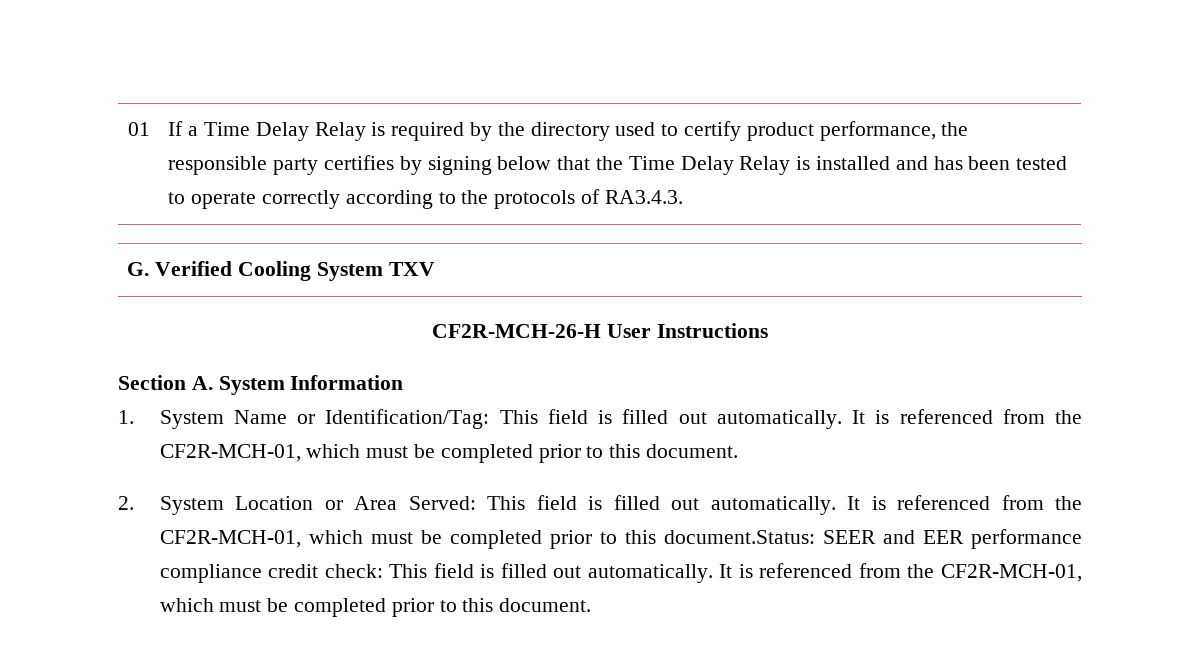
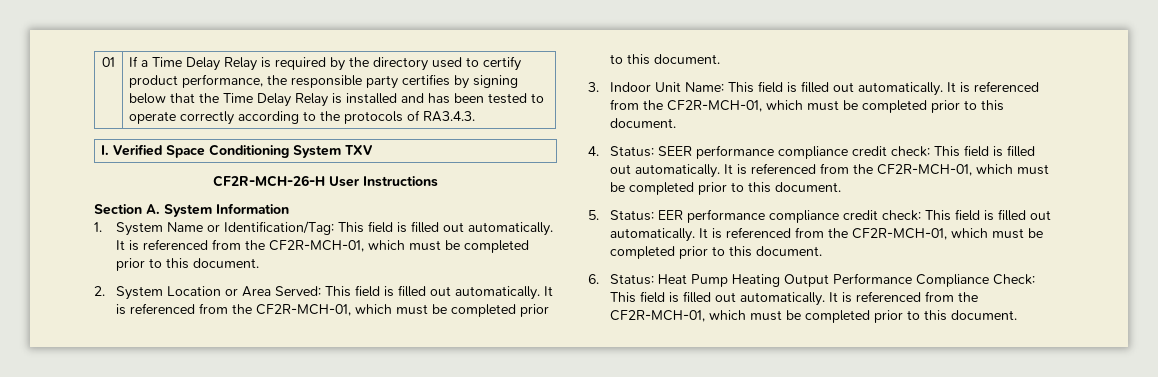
- G. Verified Cooling System TXV
+ I. Verified Space Conditioning System TXV
- 2. System Location or Area Served: This field is filled out automatically. It is referenced from the CF2R-MCH-01, which must be completed prior to this document.Status: SEER and EER performance compliance credit check: This field is filled out automatically.
+ 2. System Location or Area Served: This field is filled out automatically. It is referenced from the CF2R-MCH-01, which must be completed prior to this document.
+ 3. Indoor Unit Name: This field is filled out automatically. It is referenced from the CF2R-MCH-01, which must be completed prior to this document.
+ 4. Status: SEER performance compliance credit check: This field is filled out automatically. It is referenced from the CF2R-MCH-01, which must be completed prior to this document.
+ 5. Status: EER performance compliance credit check: This field is filled out automatically.
+ 6. Status: Heat Pump Heating Output Performance Compliance Check: This field is filled out automatically. It is referenced from the CF2R-MCH-01, which must be completed prior to this document.

